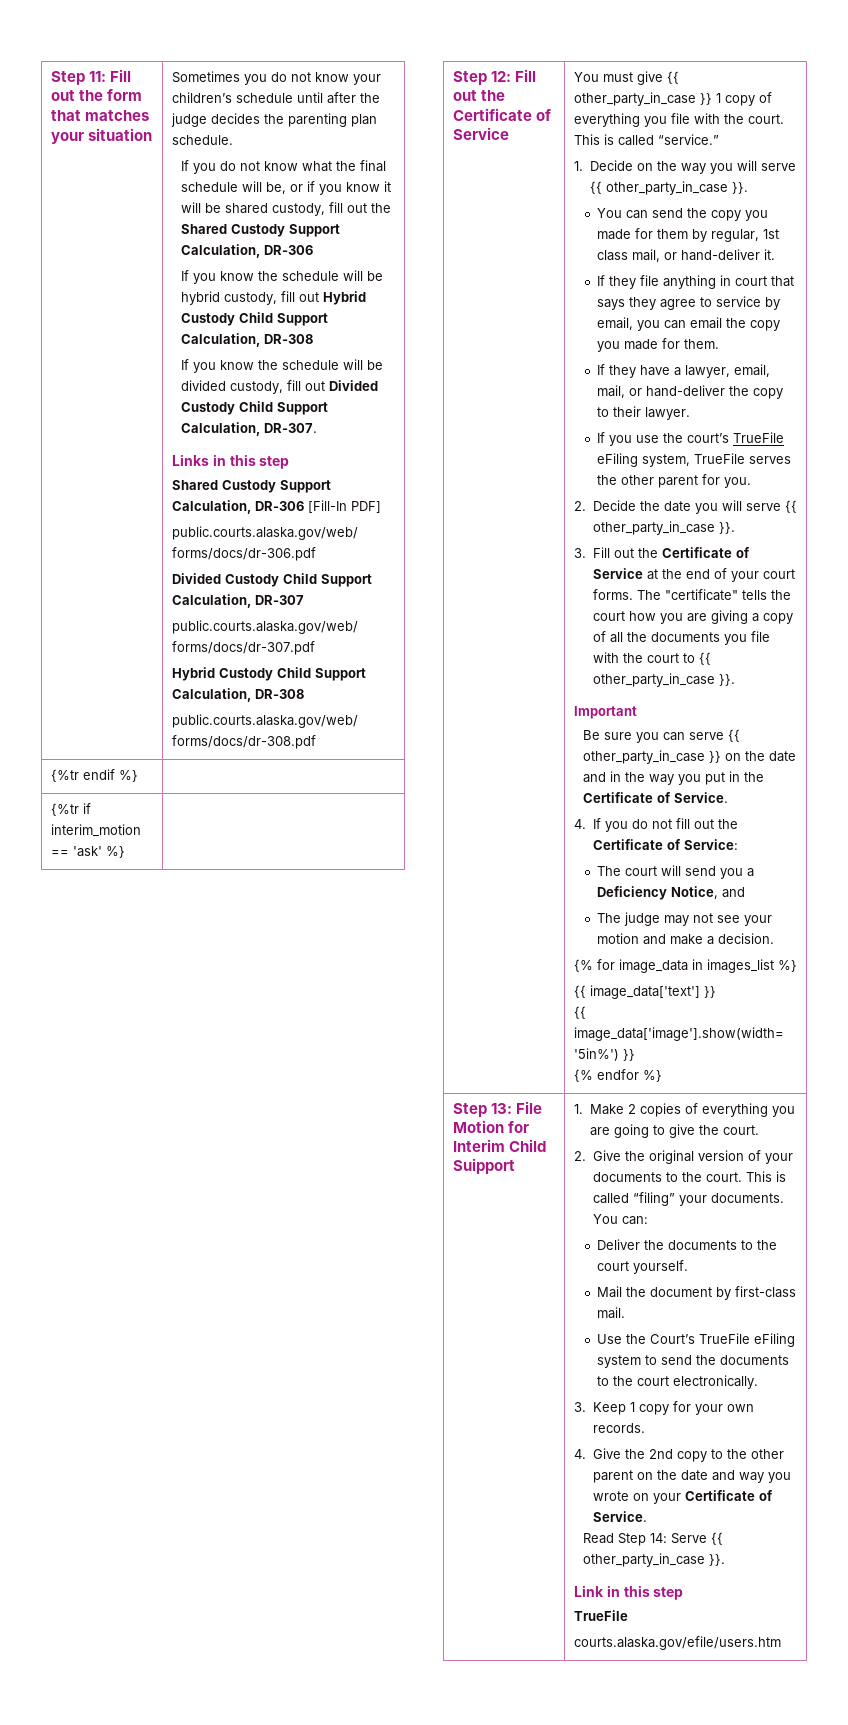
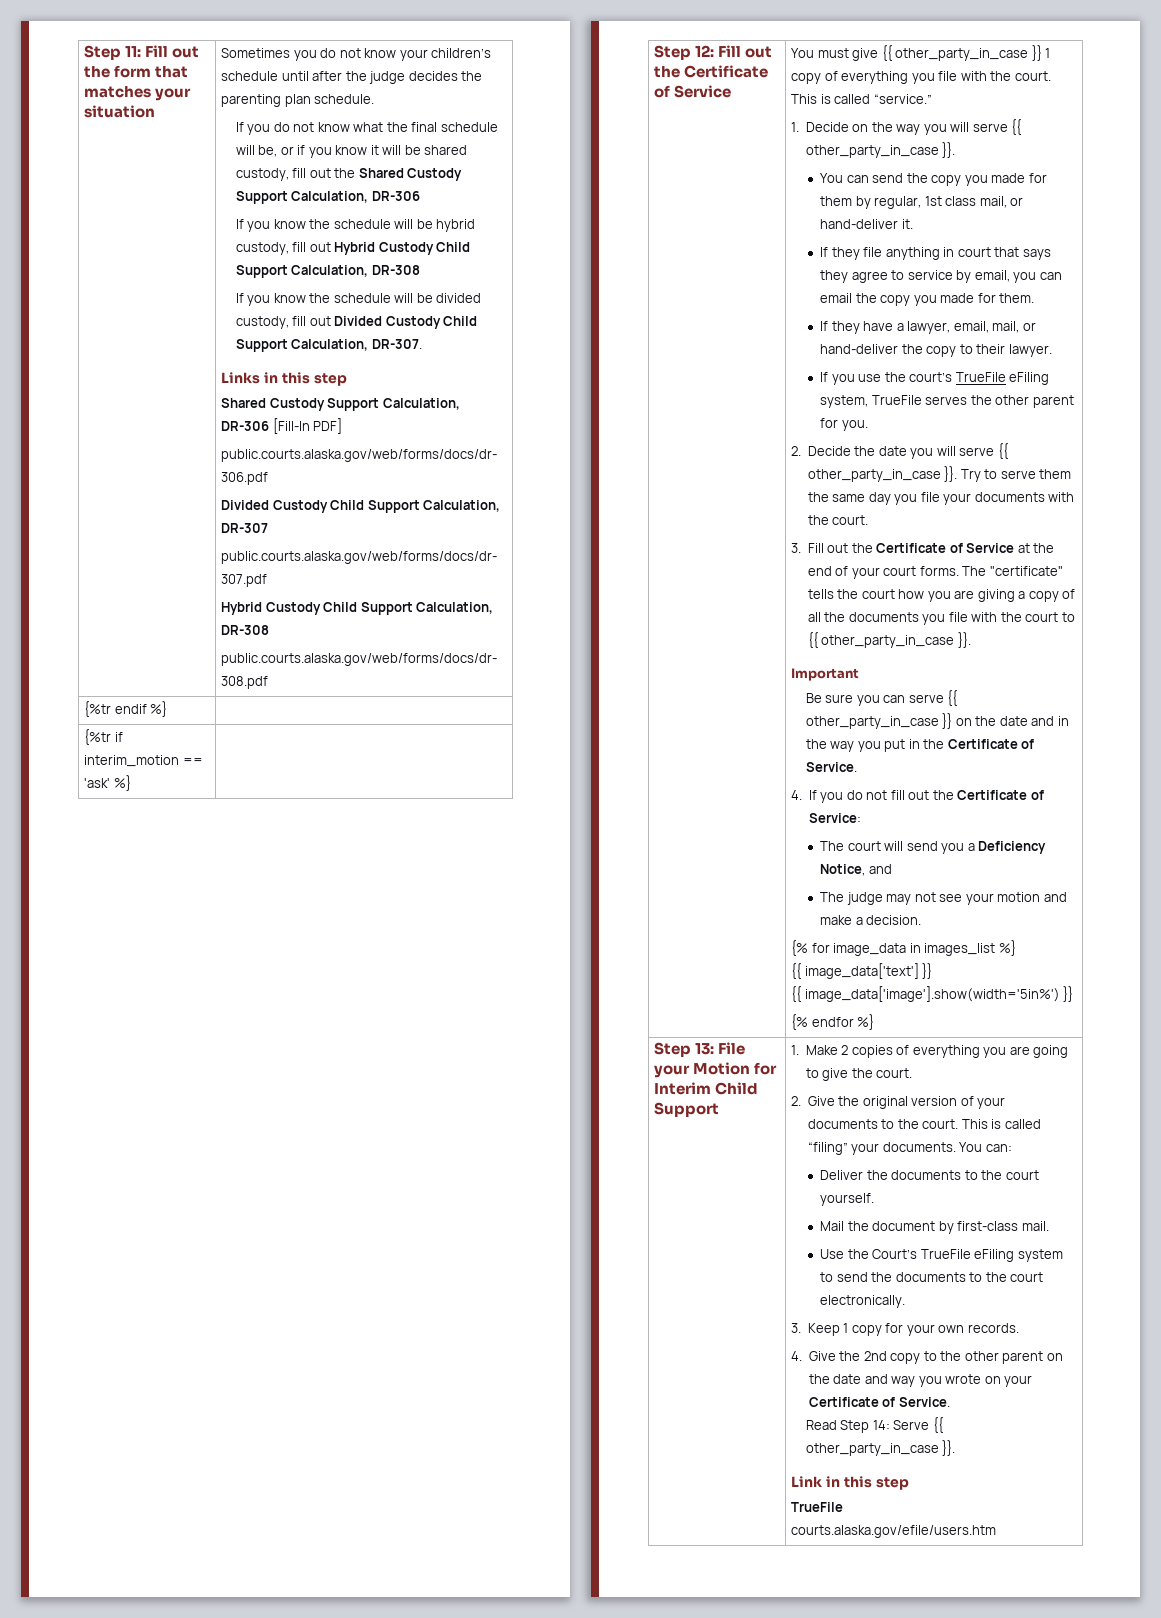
+ Try to serve them the same day you file your documents with the court.
- Step 13: File Motion for Interim Child Suipport
+ Step 13: File your Motion for Interim Child Support

